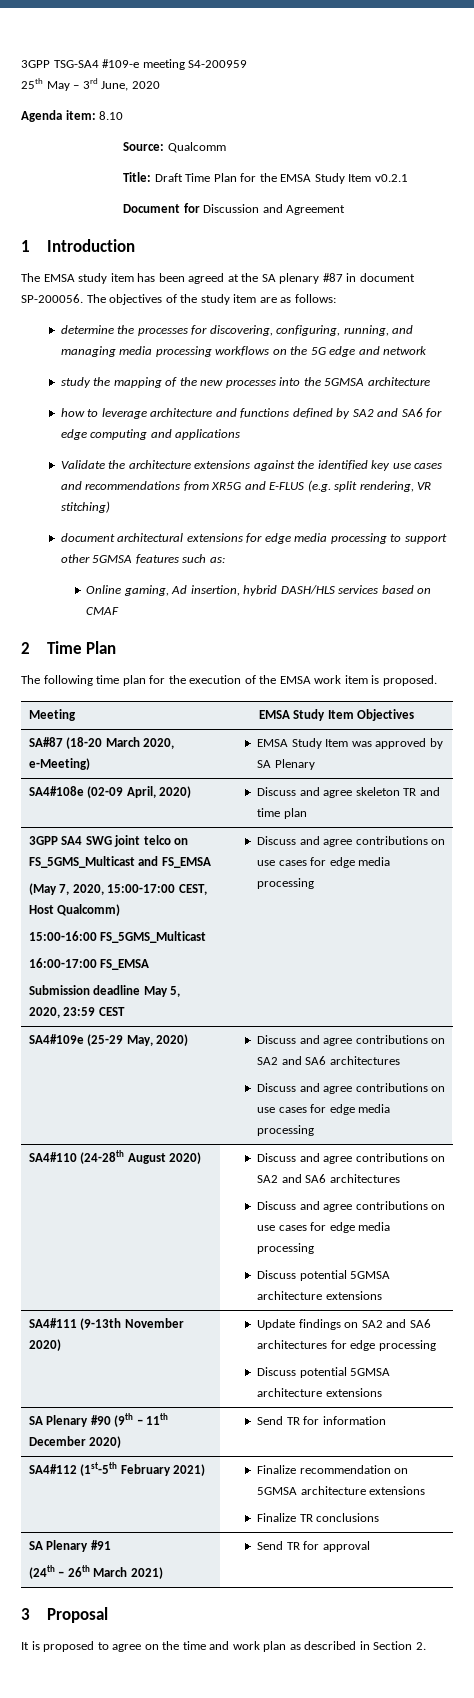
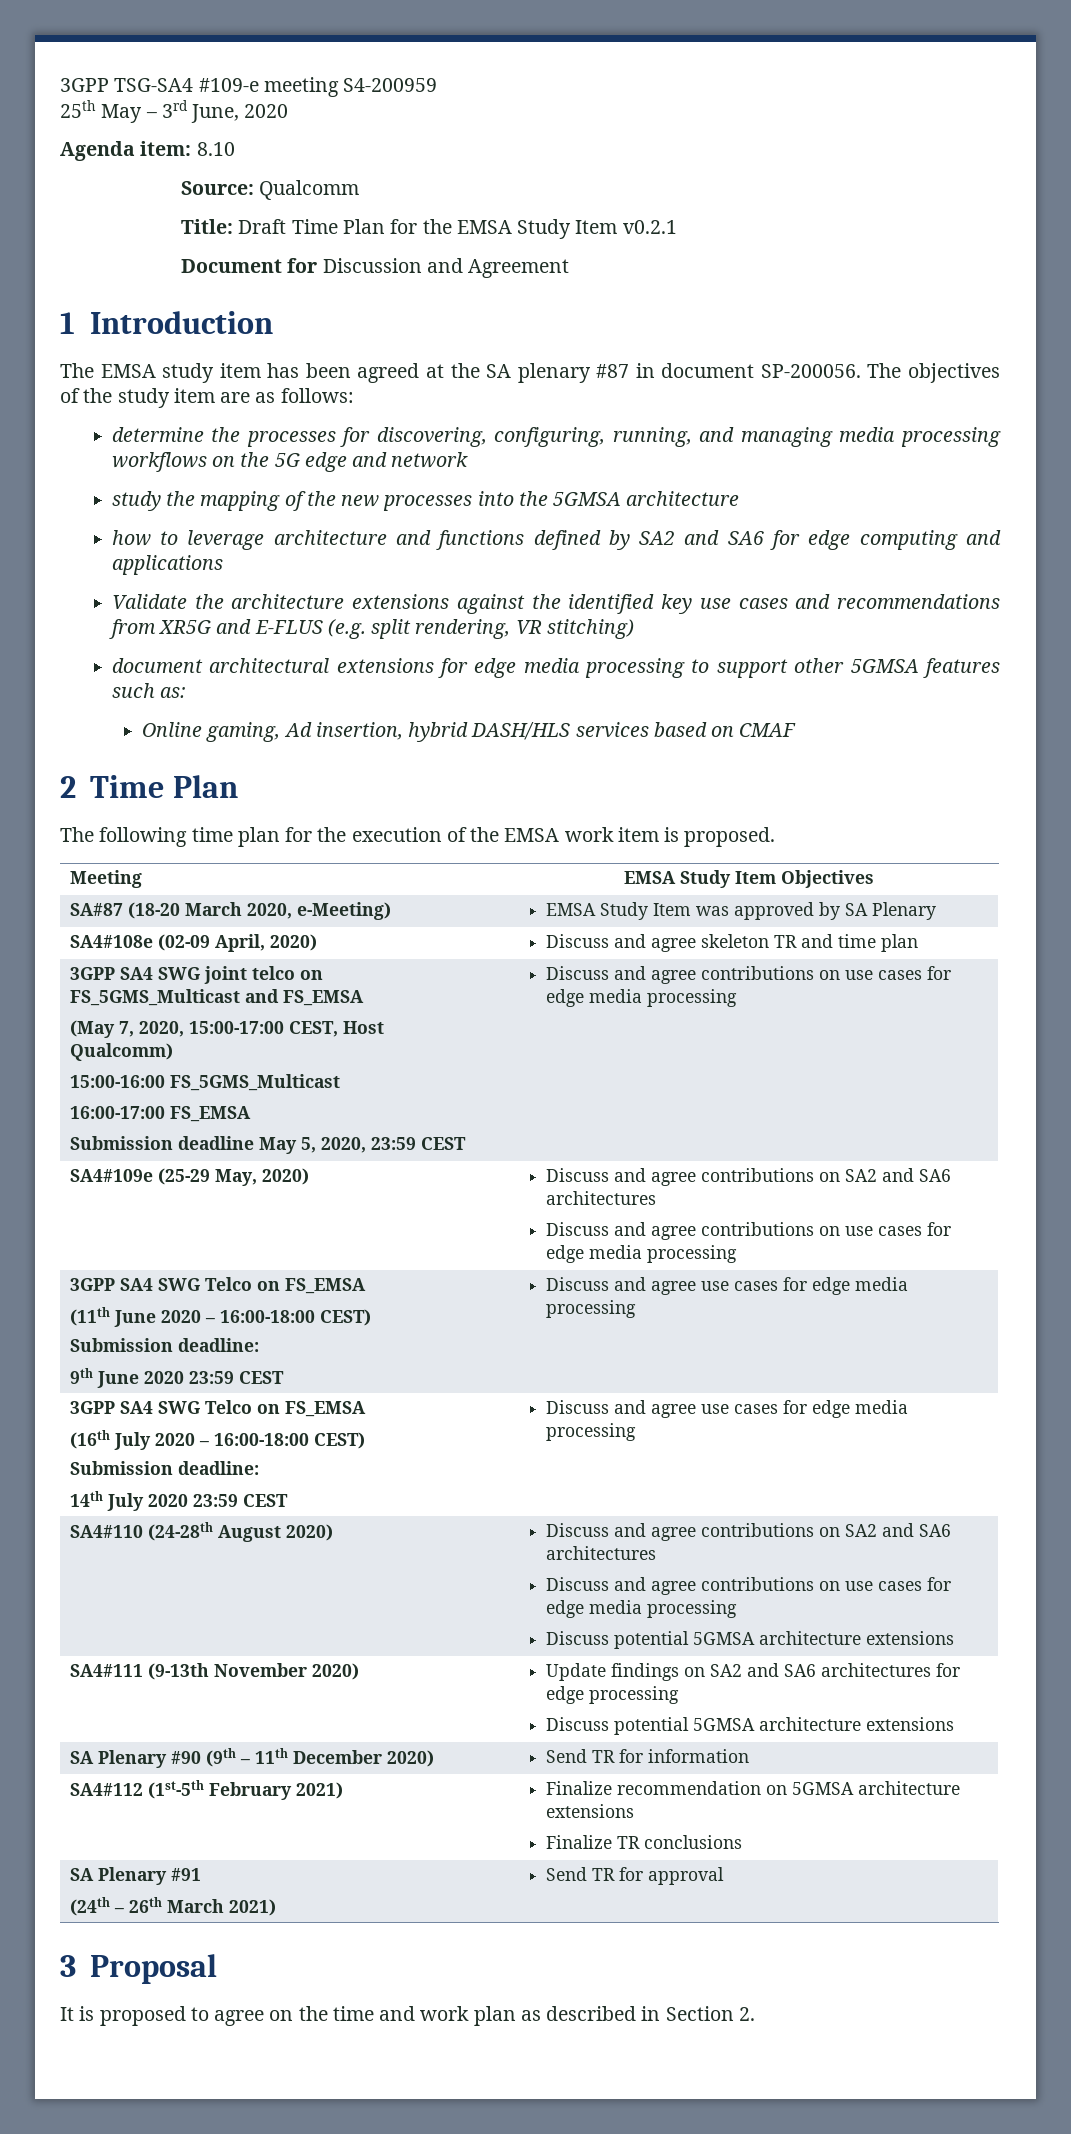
  SA4#109e (25-29 May, 2020) | Discuss and agree contributions on SA2 and SA6 architectures
  Discuss and agree contributions on use cases for edge media processing
+ 3GPP SA4 SWG Telco on FS_EMSA
+ (11th June 2020 – 16:00-18:00 CEST)
+ Submission deadline:
+ 9th June 2020 23:59 CEST | Discuss and agree use cases for edge media processing
+ 3GPP SA4 SWG Telco on FS_EMSA
+ (16th July 2020 – 16:00-18:00 CEST)
+ Submission deadline:
+ 14th July 2020 23:59 CEST | Discuss and agree use cases for edge media processing

